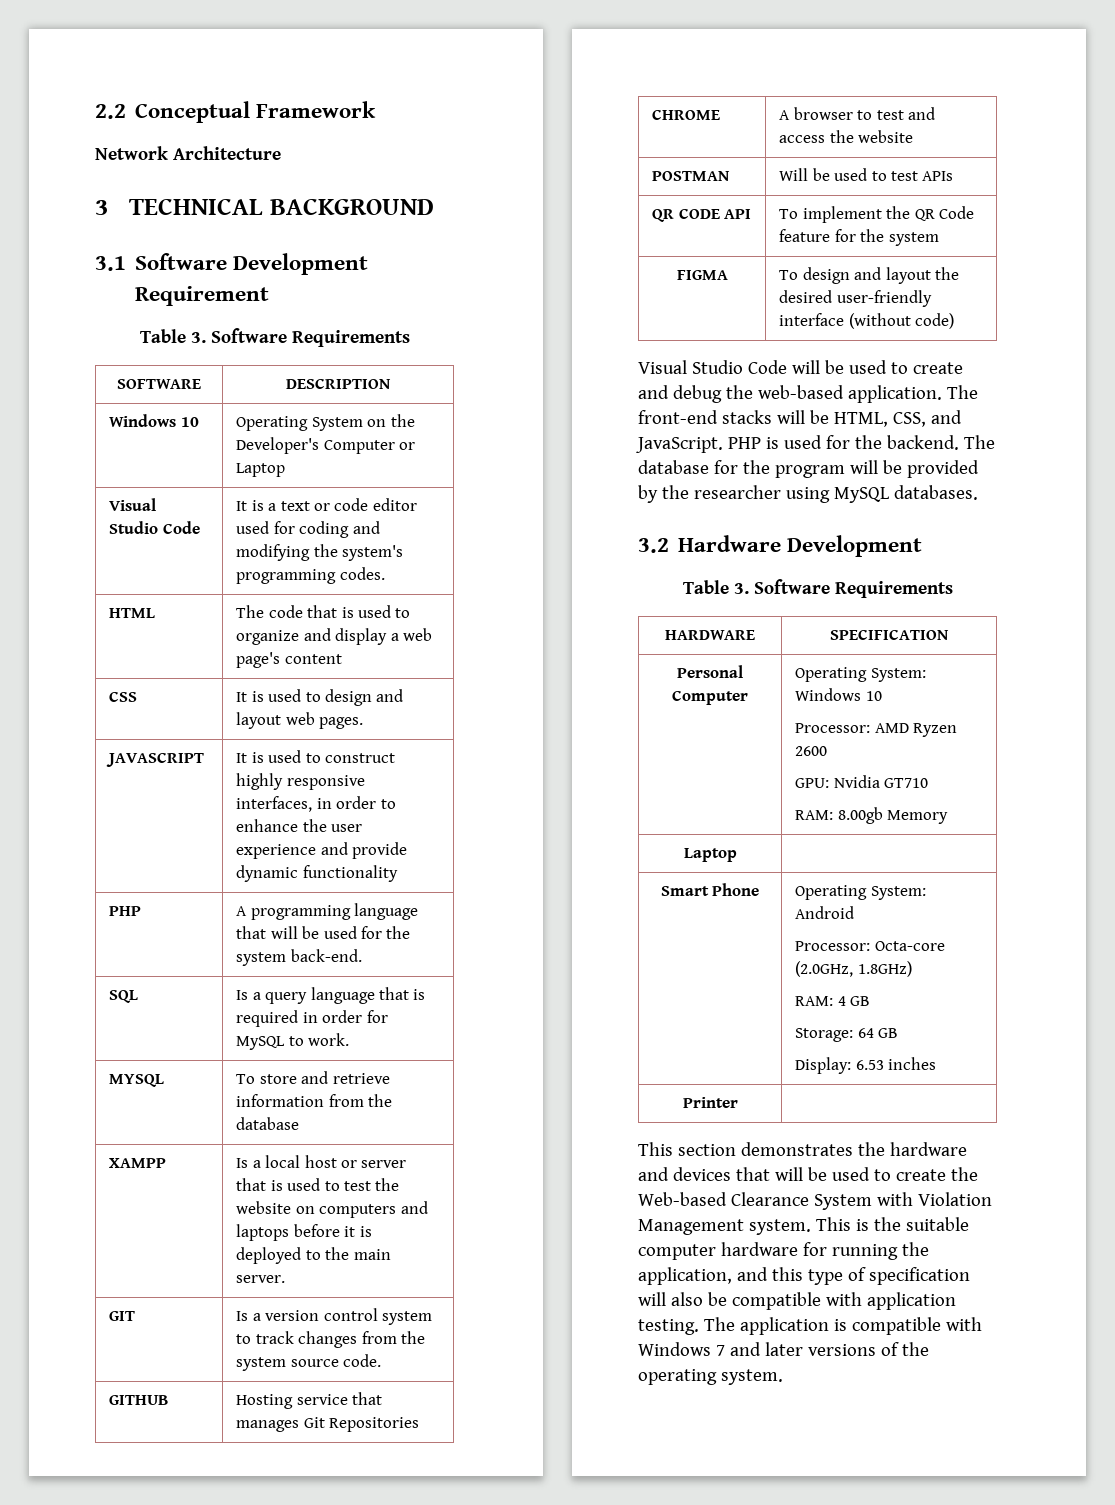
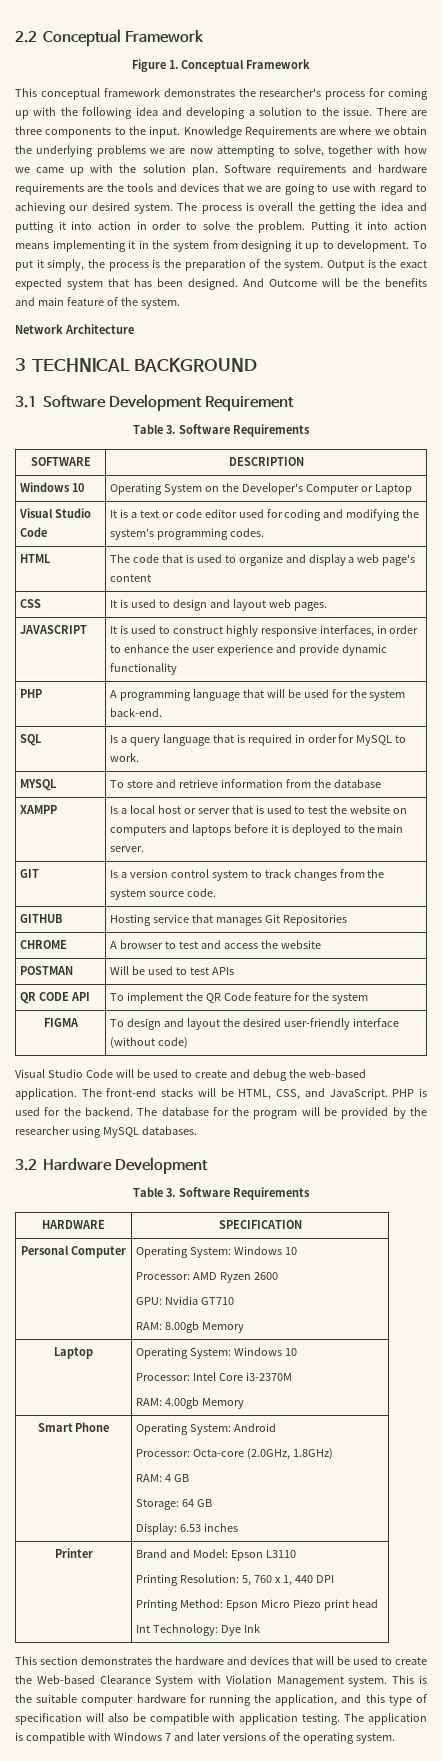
+ Figure 1. Conceptual Framework
+ This conceptual framework demonstrates the researcher's process for coming up with the following idea and developing a solution to the issue. There are three components to the input. Knowledge Requirements are where we obtain the underlying problems we are now attempting to solve, together with how we came up with the solution plan. Software requirements and hardware requirements are the tools and devices that we are going to use with regard to achieving our desired system. The process is overall the getting the idea and putting it into action in order to solve the problem. Putting it into action means implementing it in the system from designing it up to development. To put it simply, the process is the preparation of the system. Output is the exact expected system that has been designed. And Outcome will be the benefits and main feature of the system.
- Laptop |
+ Laptop | Operating System: Windows 10
+ Processor: Intel Core i3-2370M
+ RAM: 4.00gb Memory
- Printer |
+ Printer | Brand and Model: Epson L3110
+ Printing Resolution: 5, 760 x 1, 440 DPI
+ Printing Method: Epson Micro Piezo print head
+ Int Technology: Dye Ink

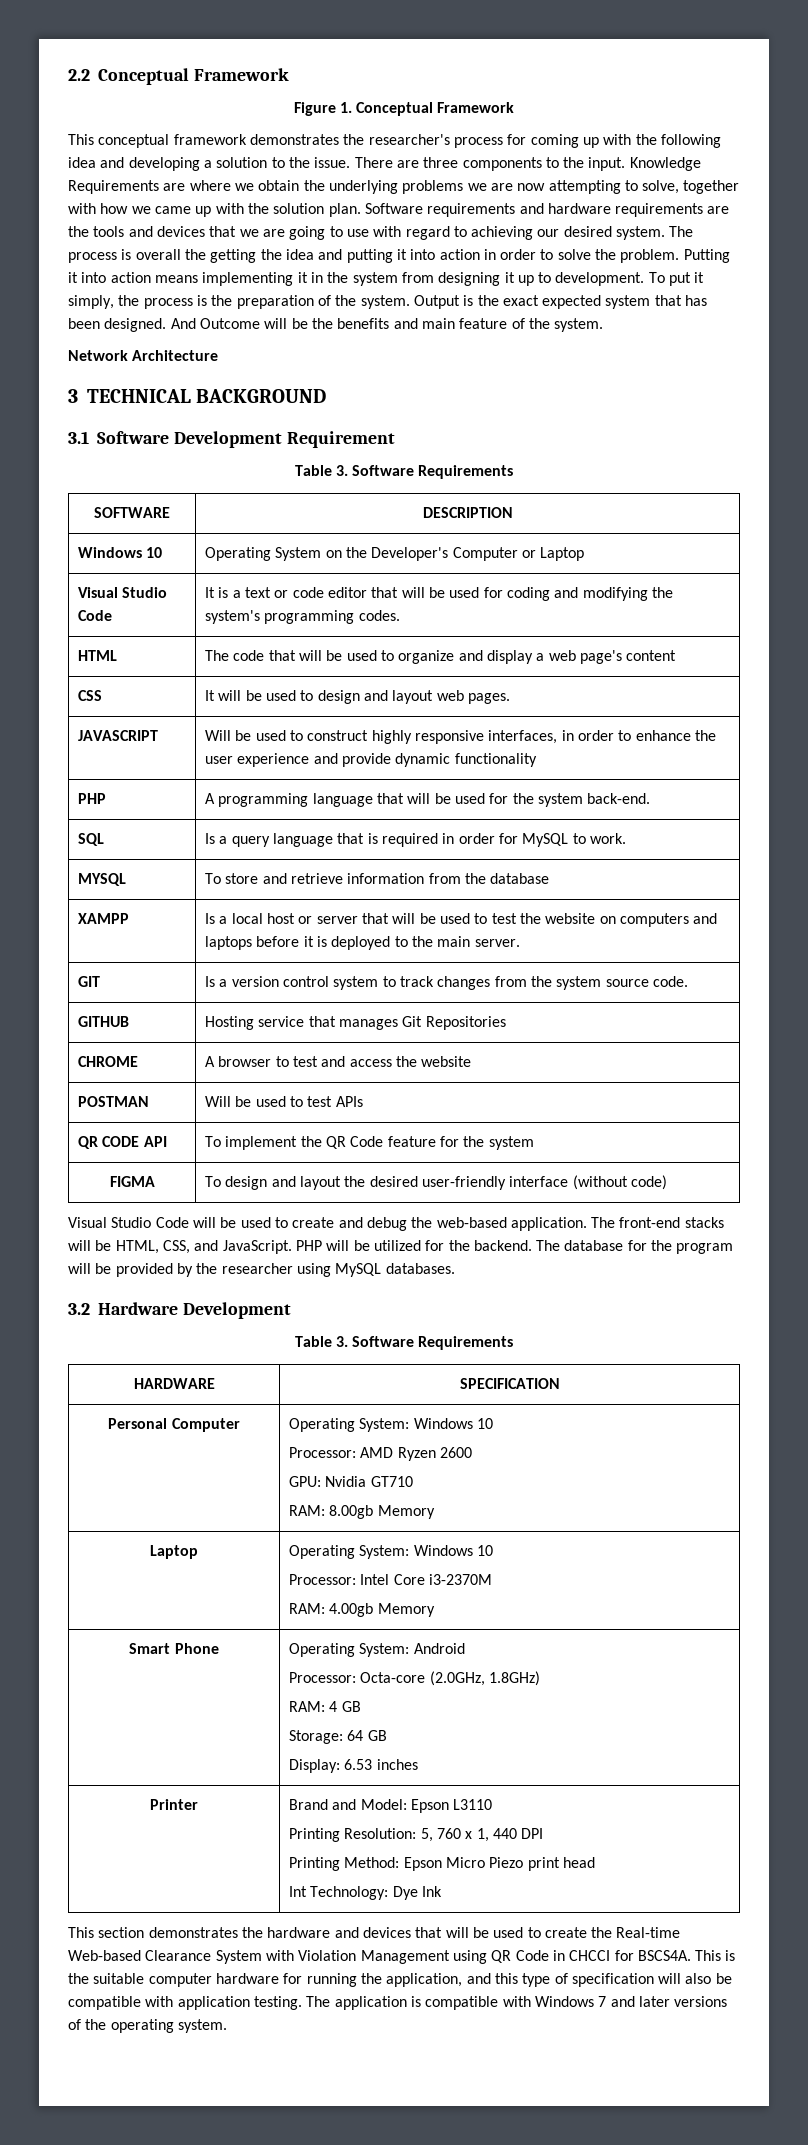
- Visual Studio Code | It is a text or code editor used for coding and modifying the system's programming codes.
+ Visual Studio Code | It is a text or code editor that will be used for coding and modifying the system's programming codes.
- HTML | The code that is used to organize and display a web page's content
+ HTML | The code that will be used to organize and display a web page's content
- CSS | It is used to design and layout web pages.
+ CSS | It will be used to design and layout web pages.
- JAVASCRIPT | It is used to construct highly responsive interfaces, in order to enhance the user experience and provide dynamic functionality
+ JAVASCRIPT | Will be used to construct highly responsive interfaces, in order to enhance the user experience and provide dynamic functionality
- XAMPP | Is a local host or server that is used to test the website on computers and laptops before it is deployed to the main server.
+ XAMPP | Is a local host or server that will be used to test the website on computers and laptops before it is deployed to the main server.
- PHP is used for the backend.
+ PHP will be utilized for the backend.
- This section demonstrates the hardware and devices that will be used to create the Web-based Clearance System with Violation Management system.
+ This section demonstrates the hardware and devices that will be used to create the Real-time Web-based Clearance System with Violation Management using QR Code in CHCCI for BSCS4A.

